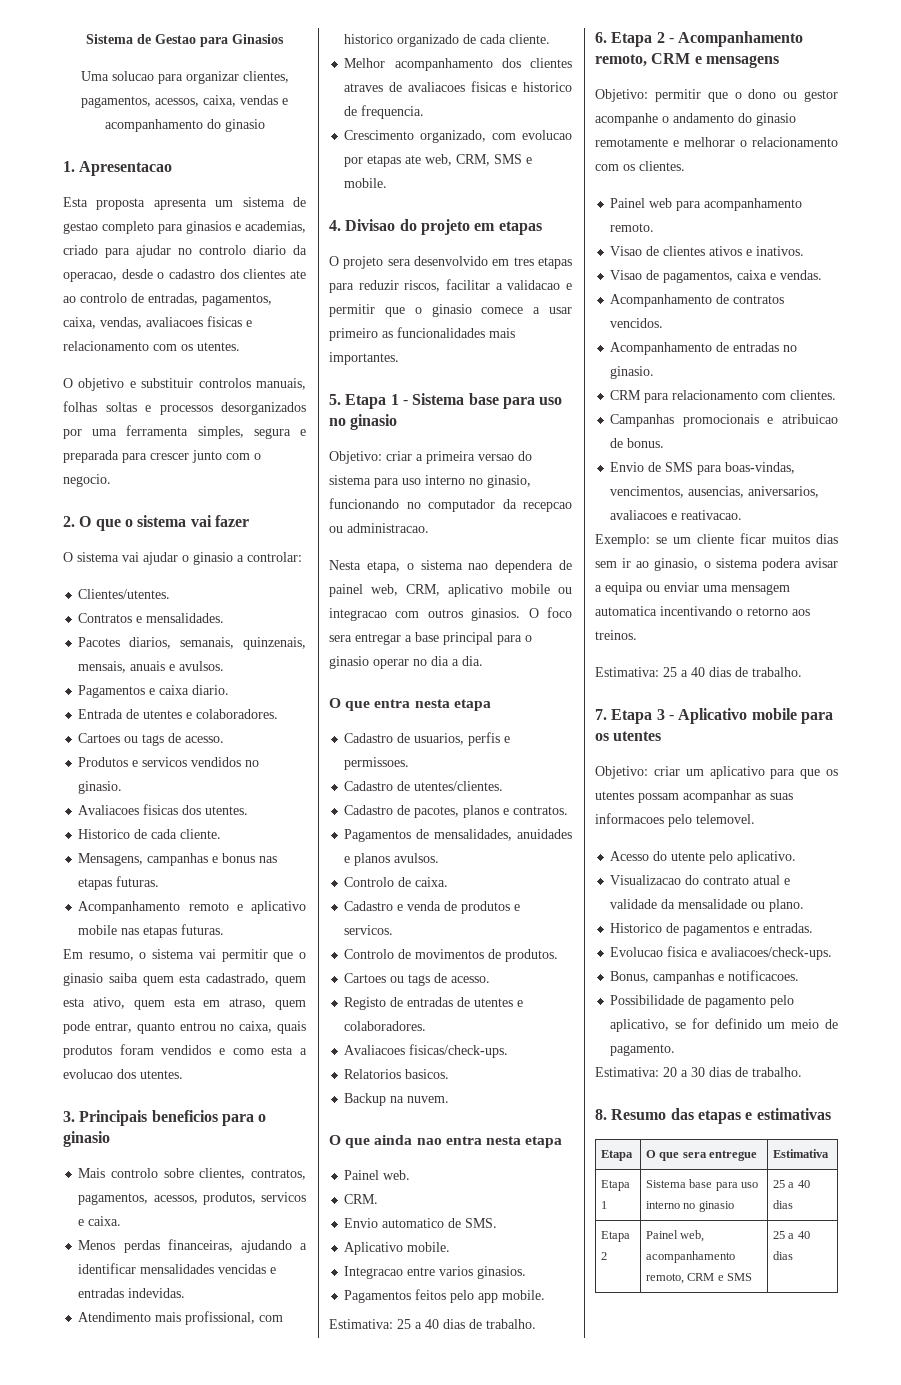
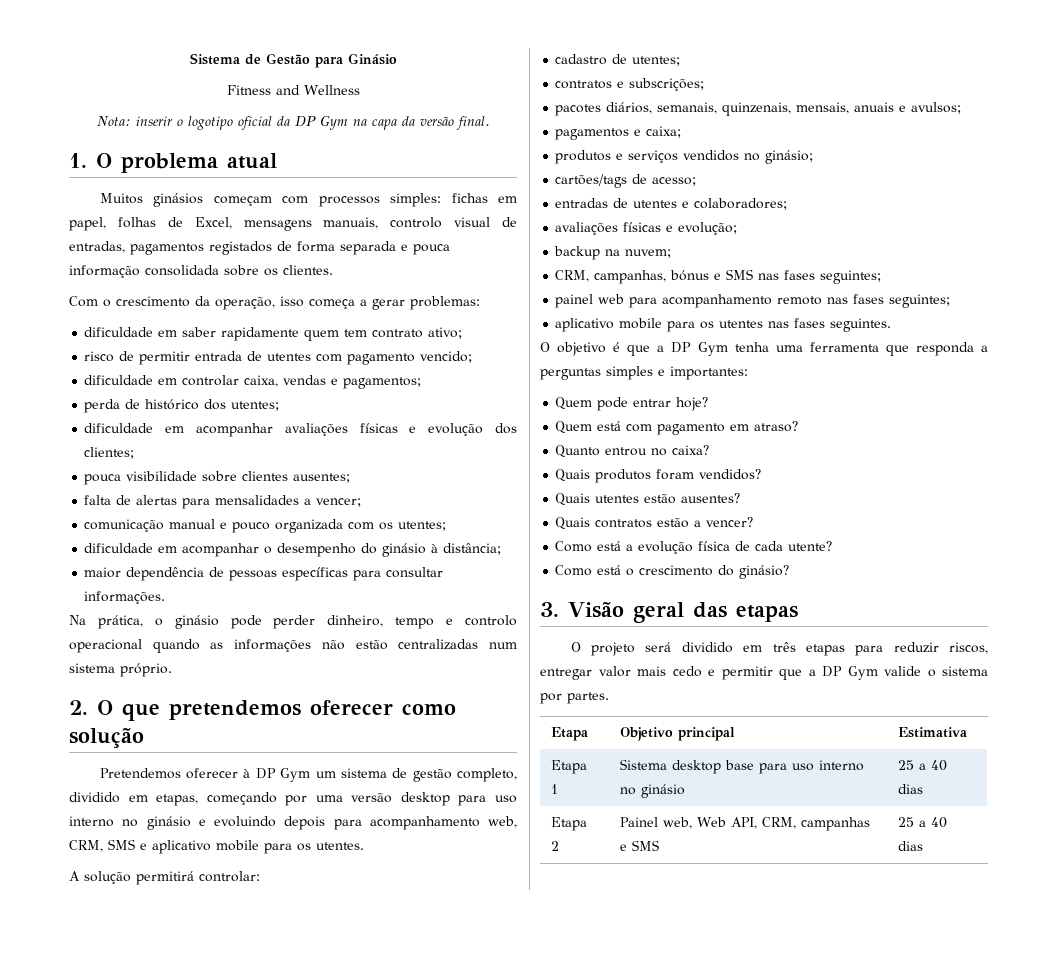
- Sistema de Gestao para Ginasios
- Uma solucao para organizar clientes, pagamentos, acessos, caixa, vendas e acompanhamento do ginasio
- 1. Apresentacao
- Esta proposta apresenta um sistema de gestao completo para ginasios e academias, criado para ajudar no controlo diario da operacao, desde o cadastro dos clientes ate ao controlo de entradas, pagamentos, caixa, vendas, avaliacoes fisicas e relacionamento com os utentes.
- O objetivo e substituir controlos manuais, folhas soltas e processos desorganizados por uma ferramenta simples, segura e preparada para crescer junto com o negocio.
- 2. O que o sistema vai fazer
- O sistema vai ajudar o ginasio a controlar:
- Clientes/utentes.
- Contratos e mensalidades.
- Pacotes diarios, semanais, quinzenais, mensais, anuais e avulsos.
- Pagamentos e caixa diario.
- Entrada de utentes e colaboradores.
- Cartoes ou tags de acesso.
- Produtos e servicos vendidos no ginasio.
- Avaliacoes fisicas dos utentes.
- Historico de cada cliente.
- Mensagens, campanhas e bonus nas etapas futuras.
- Acompanhamento remoto e aplicativo mobile nas etapas futuras.
- Em resumo, o sistema vai permitir que o ginasio saiba quem esta cadastrado, quem esta ativo, quem esta em atraso, quem pode entrar, quanto entrou no caixa, quais produtos foram vendidos e como esta a evolucao dos utentes.
- 3. Principais beneficios para o ginasio
- Mais controlo sobre clientes, contratos, pagamentos, acessos, produtos, servicos e caixa.
- Menos perdas financeiras, ajudando a identificar mensalidades vencidas e entradas indevidas.
- Atendimento mais profissional, com historico organizado de cada cliente.
- Melhor acompanhamento dos clientes atraves de avaliacoes fisicas e historico de frequencia.
- Crescimento organizado, com evolucao por etapas ate web, CRM, SMS e mobile.
- 4. Divisao do projeto em etapas
- O projeto sera desenvolvido em tres etapas para reduzir riscos, facilitar a validacao e permitir que o ginasio comece a usar primeiro as funcionalidades mais importantes.
- 5. Etapa 1 - Sistema base para uso no ginasio
- Objetivo: criar a primeira versao do sistema para uso interno no ginasio, funcionando no computador da recepcao ou administracao.
- Nesta etapa, o sistema nao dependera de painel web, CRM, aplicativo mobile ou integracao com outros ginasios. O foco sera entregar a base principal para o ginasio operar no dia a dia.
- O que entra nesta etapa
- Cadastro de usuarios, perfis e permissoes.
- Cadastro de utentes/clientes.
- Cadastro de pacotes, planos e contratos.
- Pagamentos de mensalidades, anuidades e planos avulsos.
- Controlo de caixa.
- Cadastro e venda de produtos e servicos.
- Controlo de movimentos de produtos.
- Cartoes ou tags de acesso.
- Registo de entradas de utentes e colaboradores.
- Avaliacoes fisicas/check-ups.
- Relatorios basicos.
- Backup na nuvem.
- O que ainda nao entra nesta etapa
- Painel web.
- CRM.
- Envio automatico de SMS.
- Aplicativo mobile.
- Integracao entre varios ginasios.
- Pagamentos feitos pelo app mobile.
- Estimativa: 25 a 40 dias de trabalho.
- 6. Etapa 2 - Acompanhamento remoto, CRM e mensagens
- Objetivo: permitir que o dono ou gestor acompanhe o andamento do ginasio remotamente e melhorar o relacionamento com os clientes.
- Painel web para acompanhamento remoto.
- Visao de clientes ativos e inativos.
- Visao de pagamentos, caixa e vendas.
- Acompanhamento de contratos vencidos.
- Acompanhamento de entradas no ginasio.
- CRM para relacionamento com clientes.
- Campanhas promocionais e atribuicao de bonus.
- Envio de SMS para boas-vindas, vencimentos, ausencias, aniversarios, avaliacoes e reativacao.
- Exemplo: se um cliente ficar muitos dias sem ir ao ginasio, o sistema podera avisar a equipa ou enviar uma mensagem automatica incentivando o retorno aos treinos.
- Estimativa: 25 a 40 dias de trabalho.
- 7. Etapa 3 - Aplicativo mobile para os utentes
- Objetivo: criar um aplicativo para que os utentes possam acompanhar as suas informacoes pelo telemovel.
- Acesso do utente pelo aplicativo.
- Visualizacao do contrato atual e validade da mensalidade ou plano.
- Historico de pagamentos e entradas.
- Evolucao fisica e avaliacoes/check-ups.
- Bonus, campanhas e notificacoes.
- Possibilidade de pagamento pelo aplicativo, se for definido um meio de pagamento.
- Estimativa: 20 a 30 dias de trabalho.
- 8. Resumo das etapas e estimativas
- Etapa | O que sera entregue | Estimativa
+ Sistema de Gestão para Ginásio
+ Fitness and Wellness
+ Nota: inserir o logotipo oficial da DP Gym na capa da versão final.
+ 1. O problema atual
+ Muitos ginásios começam com processos simples: fichas em papel, folhas de Excel, mensagens manuais, controlo visual de entradas, pagamentos registados de forma separada e pouca informação consolidada sobre os clientes.
+ Com o crescimento da operação, isso começa a gerar problemas:
+ dificuldade em saber rapidamente quem tem contrato ativo;
+ risco de permitir entrada de utentes com pagamento vencido;
+ dificuldade em controlar caixa, vendas e pagamentos;
+ perda de histórico dos utentes;
+ dificuldade em acompanhar avaliações físicas e evolução dos clientes;
+ pouca visibilidade sobre clientes ausentes;
+ falta de alertas para mensalidades a vencer;
+ comunicação manual e pouco organizada com os utentes;
+ dificuldade em acompanhar o desempenho do ginásio à distância;
+ maior dependência de pessoas específicas para consultar informações.
+ Na prática, o ginásio pode perder dinheiro, tempo e controlo operacional quando as informações não estão centralizadas num sistema próprio.
+ 2. O que pretendemos oferecer como solução
+ Pretendemos oferecer à DP Gym um sistema de gestão completo, dividido em etapas, começando por uma versão desktop para uso interno no ginásio e evoluindo depois para acompanhamento web, CRM, SMS e aplicativo mobile para os utentes.
+ A solução permitirá controlar:
+ cadastro de utentes;
+ contratos e subscrições;
+ pacotes diários, semanais, quinzenais, mensais, anuais e avulsos;
+ pagamentos e caixa;
+ produtos e serviços vendidos no ginásio;
+ cartões/tags de acesso;
+ entradas de utentes e colaboradores;
+ avaliações físicas e evolução;
+ backup na nuvem;
+ CRM, campanhas, bónus e SMS nas fases seguintes;
+ painel web para acompanhamento remoto nas fases seguintes;
+ aplicativo mobile para os utentes nas fases seguintes.
+ O objetivo é que a DP Gym tenha uma ferramenta que responda a perguntas simples e importantes:
+ Quem pode entrar hoje?
+ Quem está com pagamento em atraso?
+ Quanto entrou no caixa?
+ Quais produtos foram vendidos?
+ Quais utentes estão ausentes?
+ Quais contratos estão a vencer?
+ Como está a evolução física de cada utente?
+ Como está o crescimento do ginásio?
+ 3. Visão geral das etapas
+ O projeto será dividido em três etapas para reduzir riscos, entregar valor mais cedo e permitir que a DP Gym valide o sistema por partes.
+ Etapa | Objetivo principal | Estimativa
- Etapa 1 | Sistema base para uso interno no ginasio | 25 a 40 dias
+ Etapa 1 | Sistema desktop base para uso interno no ginásio | 25 a 40 dias
- Etapa 2 | Painel web, acompanhamento remoto, CRM e SMS | 25 a 40 dias
+ Etapa 2 | Painel web, Web API, CRM, campanhas e SMS | 25 a 40 dias

